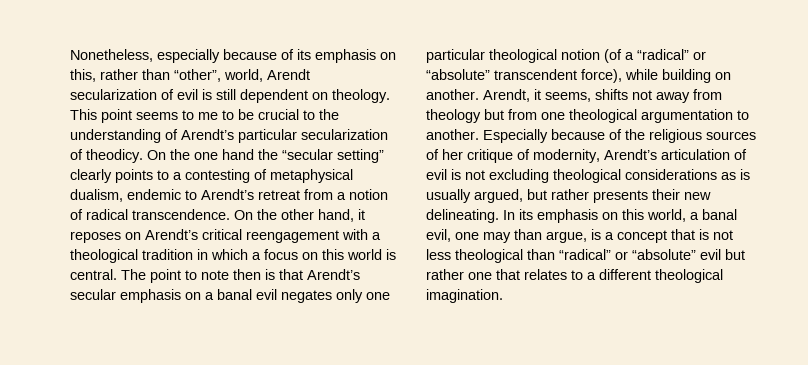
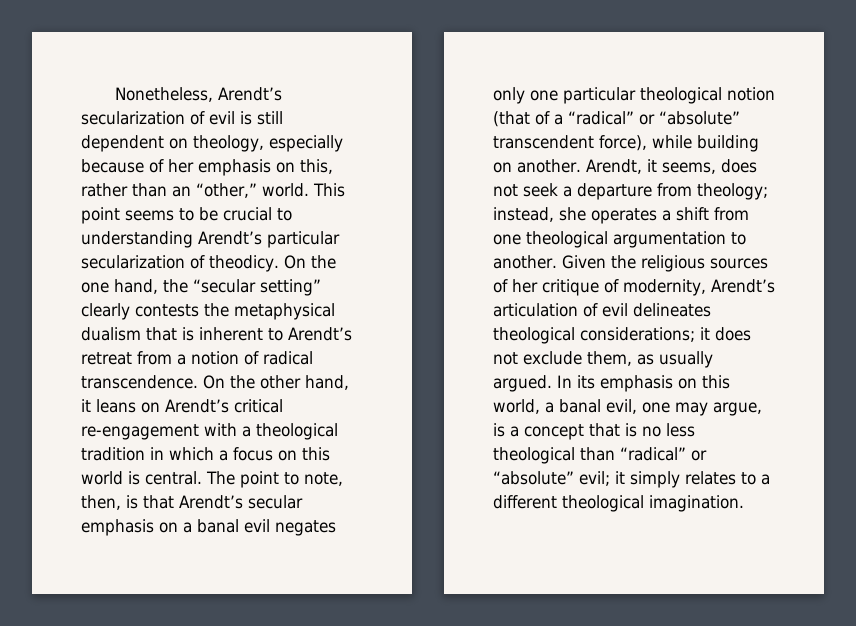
- Nonetheless, especially because of its emphasis on this, rather than “other”, world, Arendt secularization of evil is still dependent on theology.
+ Nonetheless, Arendt’s secularization of evil is still dependent on theology, especially because of her emphasis on this, rather than an “other,” world.
- This point seems to me to be crucial to the understanding of Arendt’s particular secularization of theodicy.
+ This point seems to be crucial to understanding Arendt’s particular secularization of theodicy.
- On the one hand the “secular setting” clearly points to a contesting of metaphysical dualism, endemic to Arendt’s retreat from a notion of radical transcendence.
+ On the one hand, the “secular setting” clearly contests the metaphysical dualism that is inherent to Arendt’s retreat from a notion of radical transcendence.
- On the other hand, it reposes on Arendt’s critical reengagement with a theological tradition in which a focus on this world is central.
+ On the other hand, it leans on Arendt’s critical re-engagement with a theological tradition in which a focus on this world is central.
- The point to note then is that Arendt’s secular emphasis on a banal evil negates only one particular theological notion (of a “radical” or “absolute” transcendent force), while building on another.
+ The point to note, then, is that Arendt’s secular emphasis on a banal evil negates only one particular theological notion (that of a “radical” or “absolute” transcendent force), while building on another.
- Arendt, it seems, shifts not away from theology but from one theological argumentation to another.
+ Arendt, it seems, does not seek a departure from theology; instead, she operates a shift from one theological argumentation to another.
- Especially because of the religious sources of her critique of modernity, Arendt’s articulation of evil is not excluding theological considerations as is usually argued, but rather presents their new delineating.
+ Given the religious sources of her critique of modernity, Arendt’s articulation of evil delineates theological considerations; it does not exclude them, as usually argued.
- In its emphasis on this world, a banal evil, one may than argue, is a concept that is not less theological than “radical” or “absolute” evil but rather one that relates to a different theological imagination.
+ In its emphasis on this world, a banal evil, one may argue, is a concept that is no less theological than “radical” or “absolute” evil; it simply relates to a different theological imagination.

